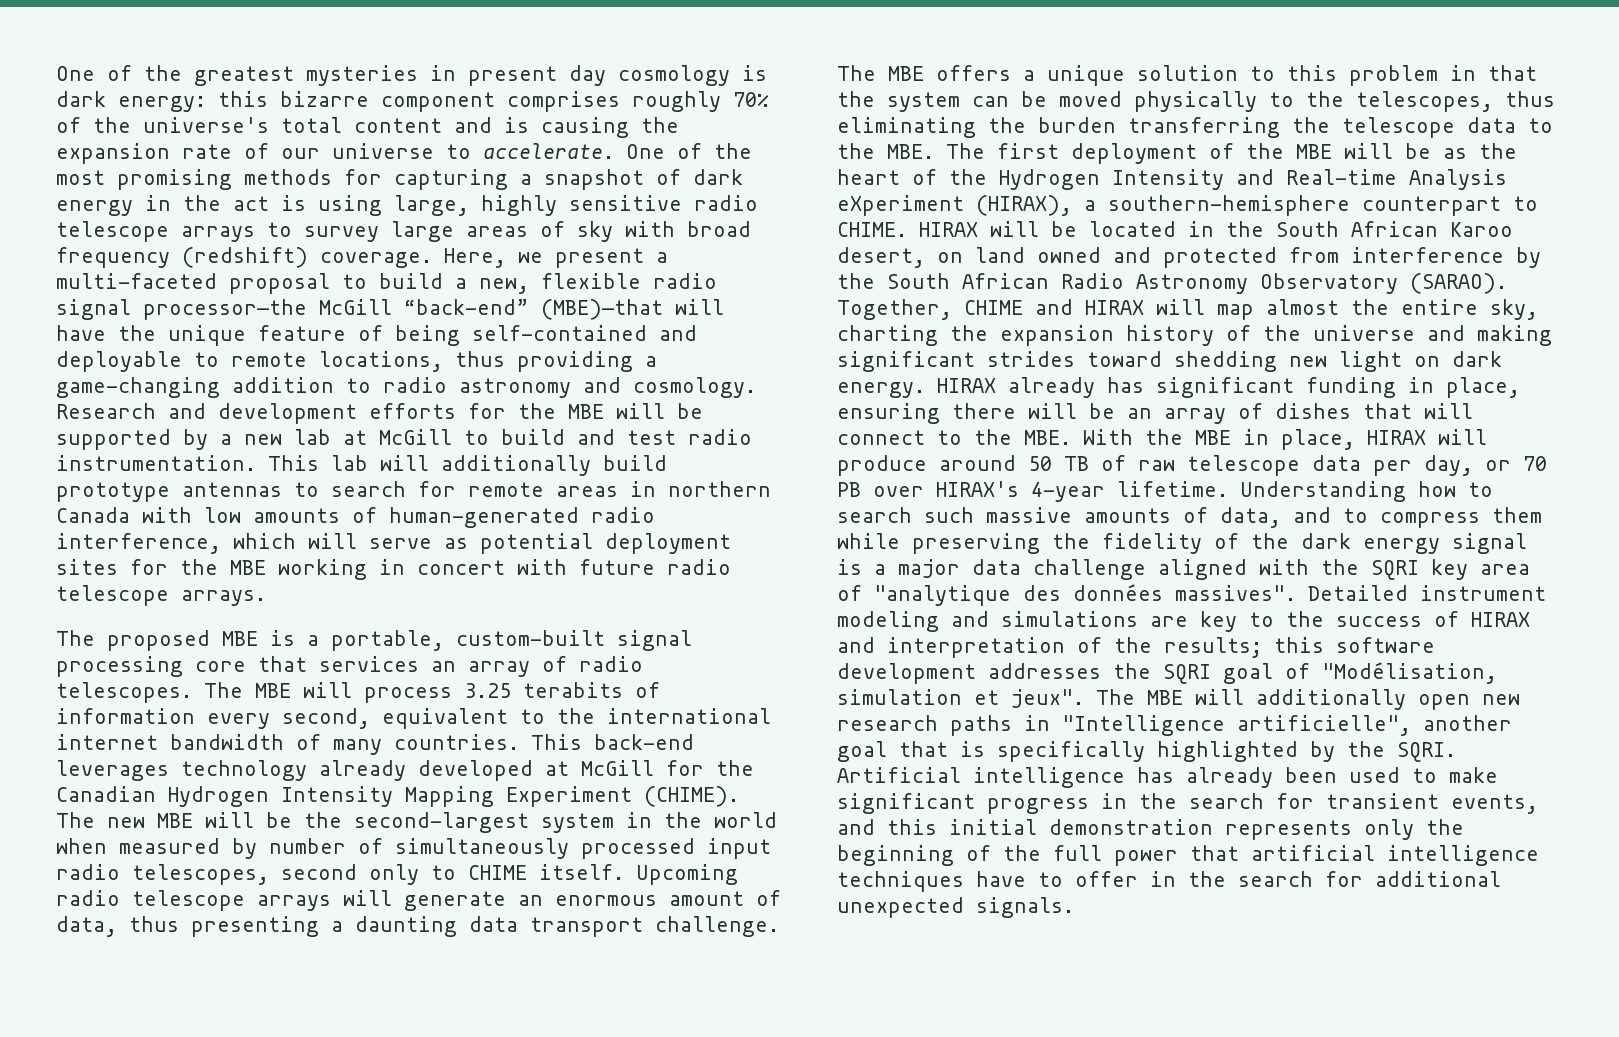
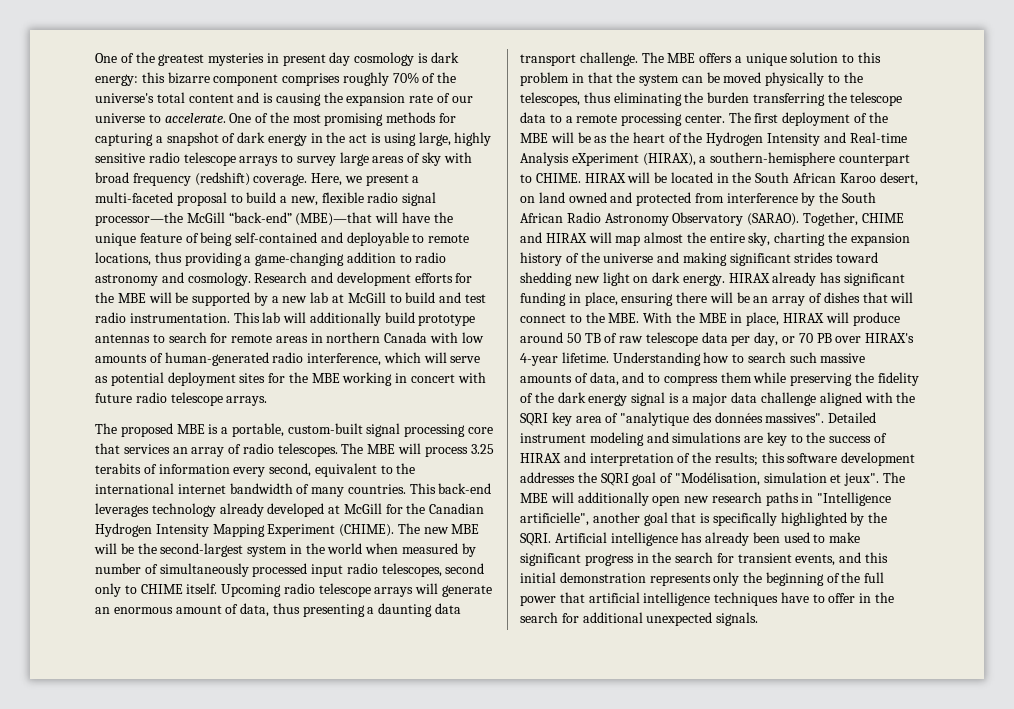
- The MBE offers a unique solution to this problem in that the system can be moved physically to the telescopes, thus eliminating the burden transferring the telescope data to the MBE. The first deployment of the MBE will be as the heart of the Hydrogen Intensity and Real-time Analysis eXperiment (HIRAX), a southern-hemisphere counterpart to CHIME.
+ The MBE offers a unique solution to this problem in that the system can be moved physically to the telescopes, thus eliminating the burden transferring the telescope data to a remote processing center. The first deployment of the MBE will be as the heart of the Hydrogen Intensity and Real-time Analysis eXperiment (HIRAX), a southern-hemisphere counterpart to CHIME.

